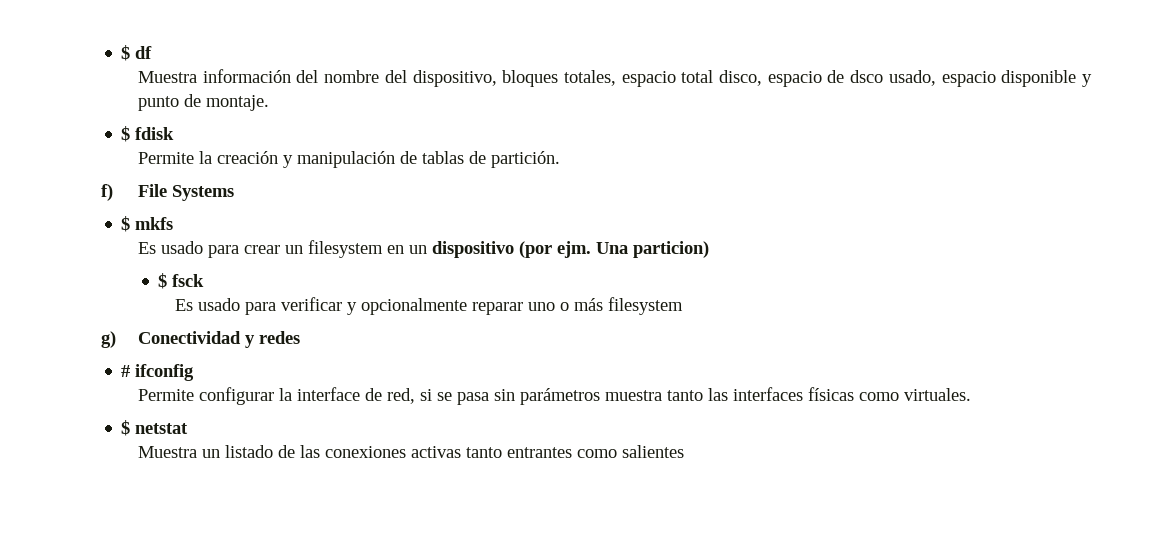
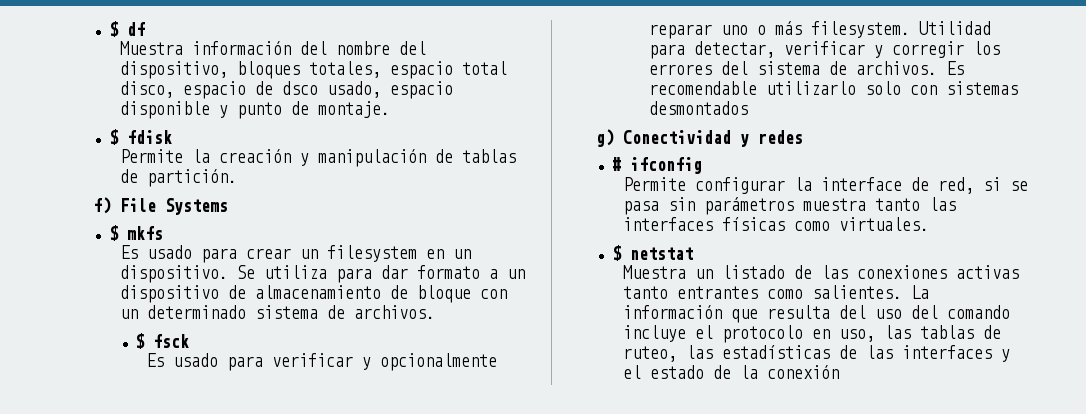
- Es usado para crear un filesystem en un dispositivo (por ejm. Una particion)
+ Es usado para crear un filesystem en un dispositivo. Se utiliza para dar formato a un dispositivo de almacenamiento de bloque con un determinado sistema de archivos.
- Es usado para verificar y opcionalmente reparar uno o más filesystem
+ Es usado para verificar y opcionalmente reparar uno o más filesystem. Utilidad para detectar, verificar y corregir los errores del sistema de archivos. Es recomendable utilizarlo solo con sistemas desmontados
- Muestra un listado de las conexiones activas tanto entrantes como salientes
+ Muestra un listado de las conexiones activas tanto entrantes como salientes. La información que resulta del uso del comando incluye el protocolo en uso, las tablas de ruteo, las estadísticas de las interfaces y el estado de la conexión

